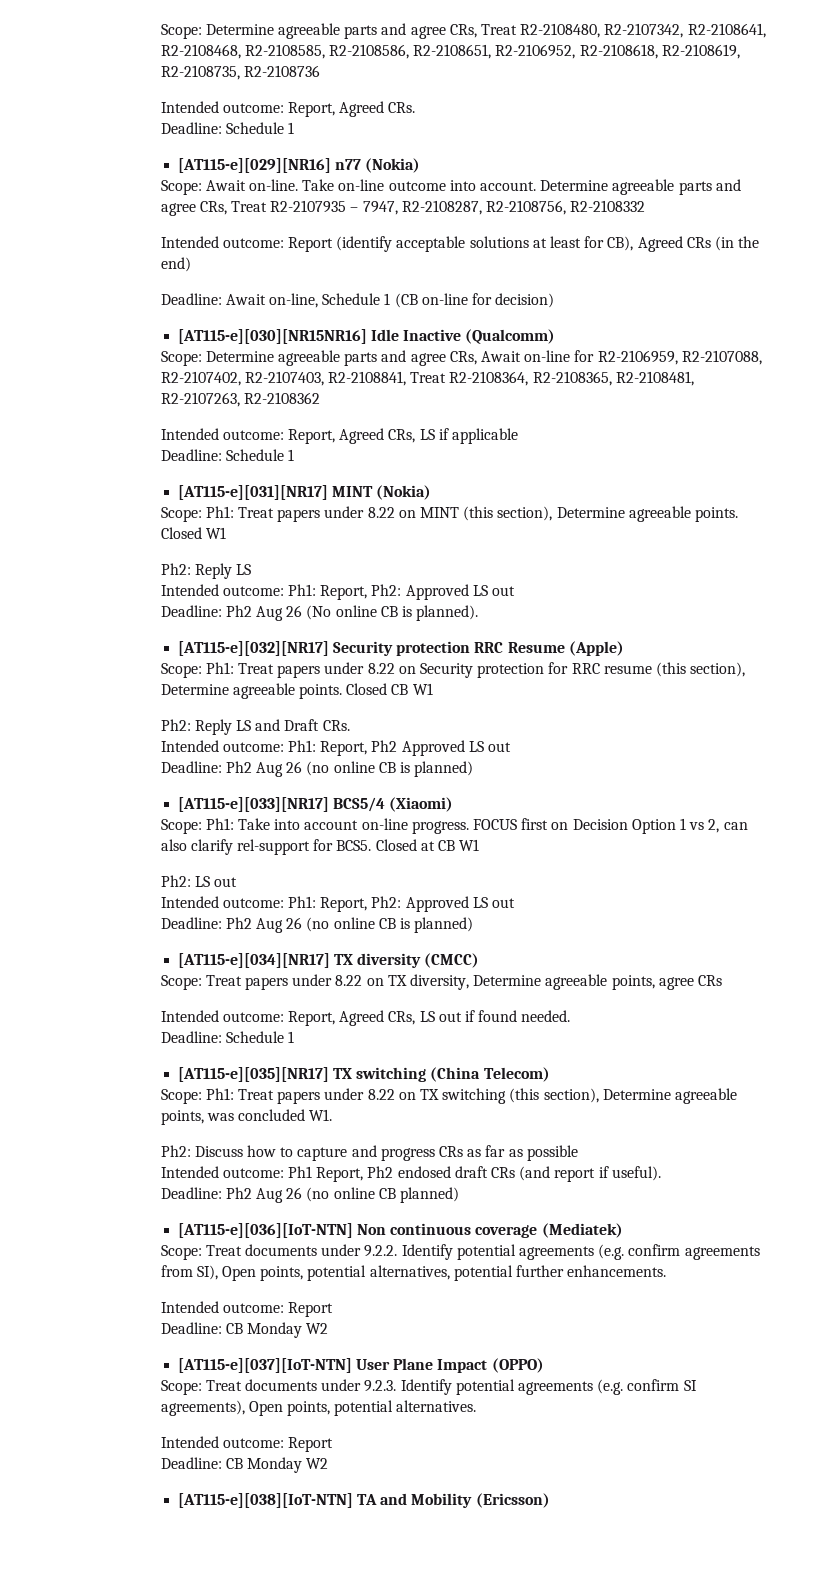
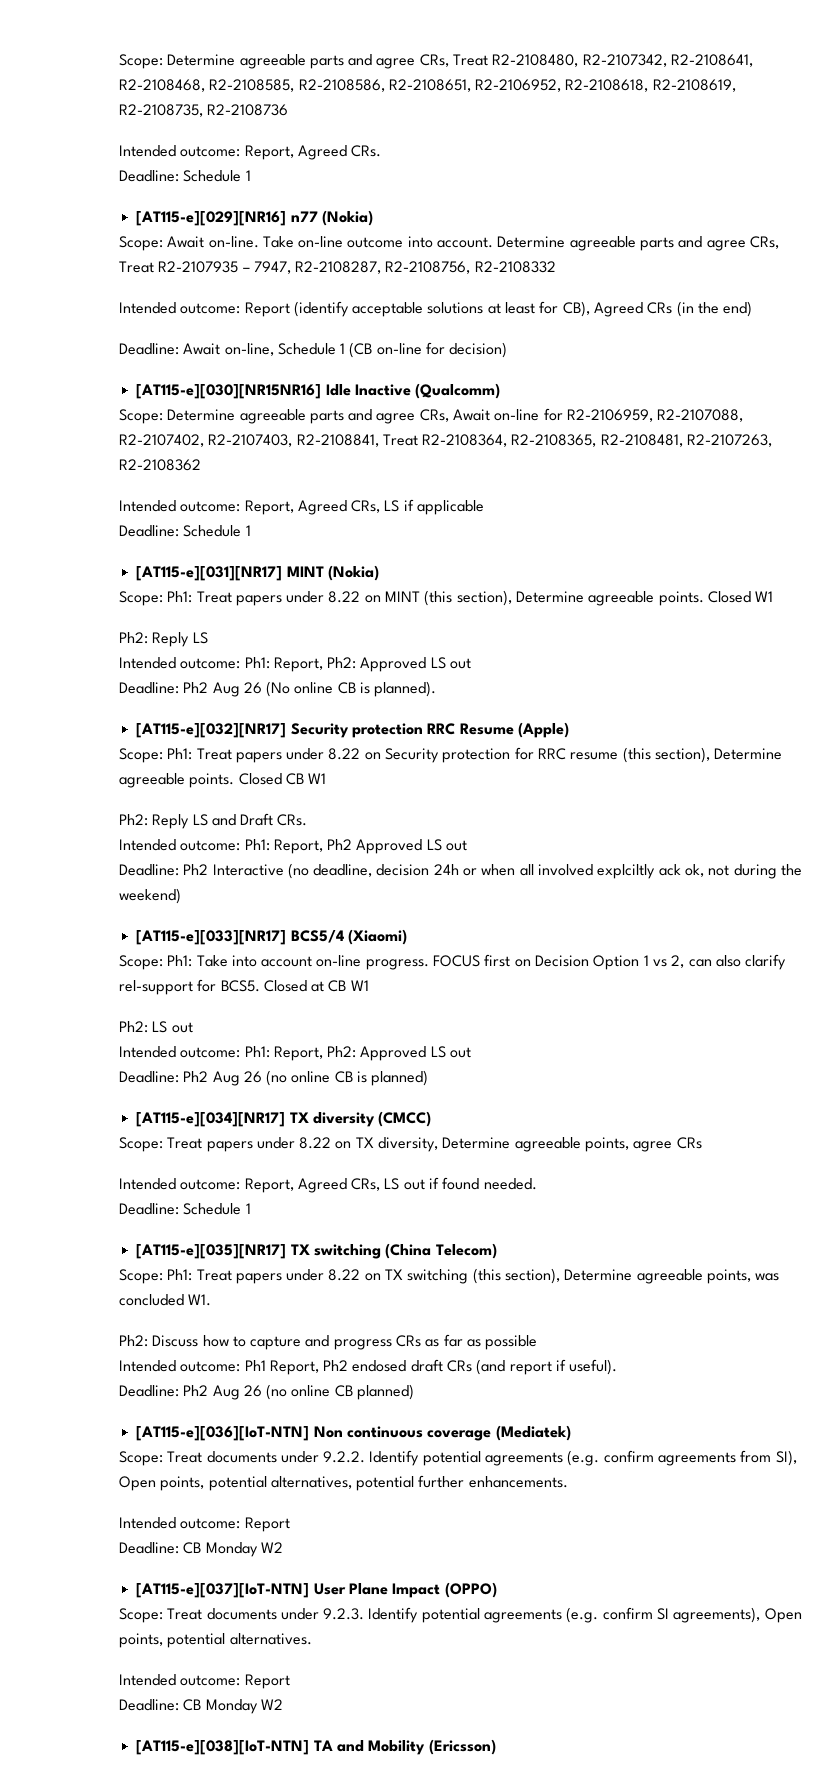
  Intended outcome: Ph1: Report, Ph2 Approved LS out
- Deadline: Ph2 Aug 26 (no online CB is planned)
+ Deadline: Ph2 Interactive (no deadline, decision 24h or when all involved explciltly ack ok, not during the weekend)

